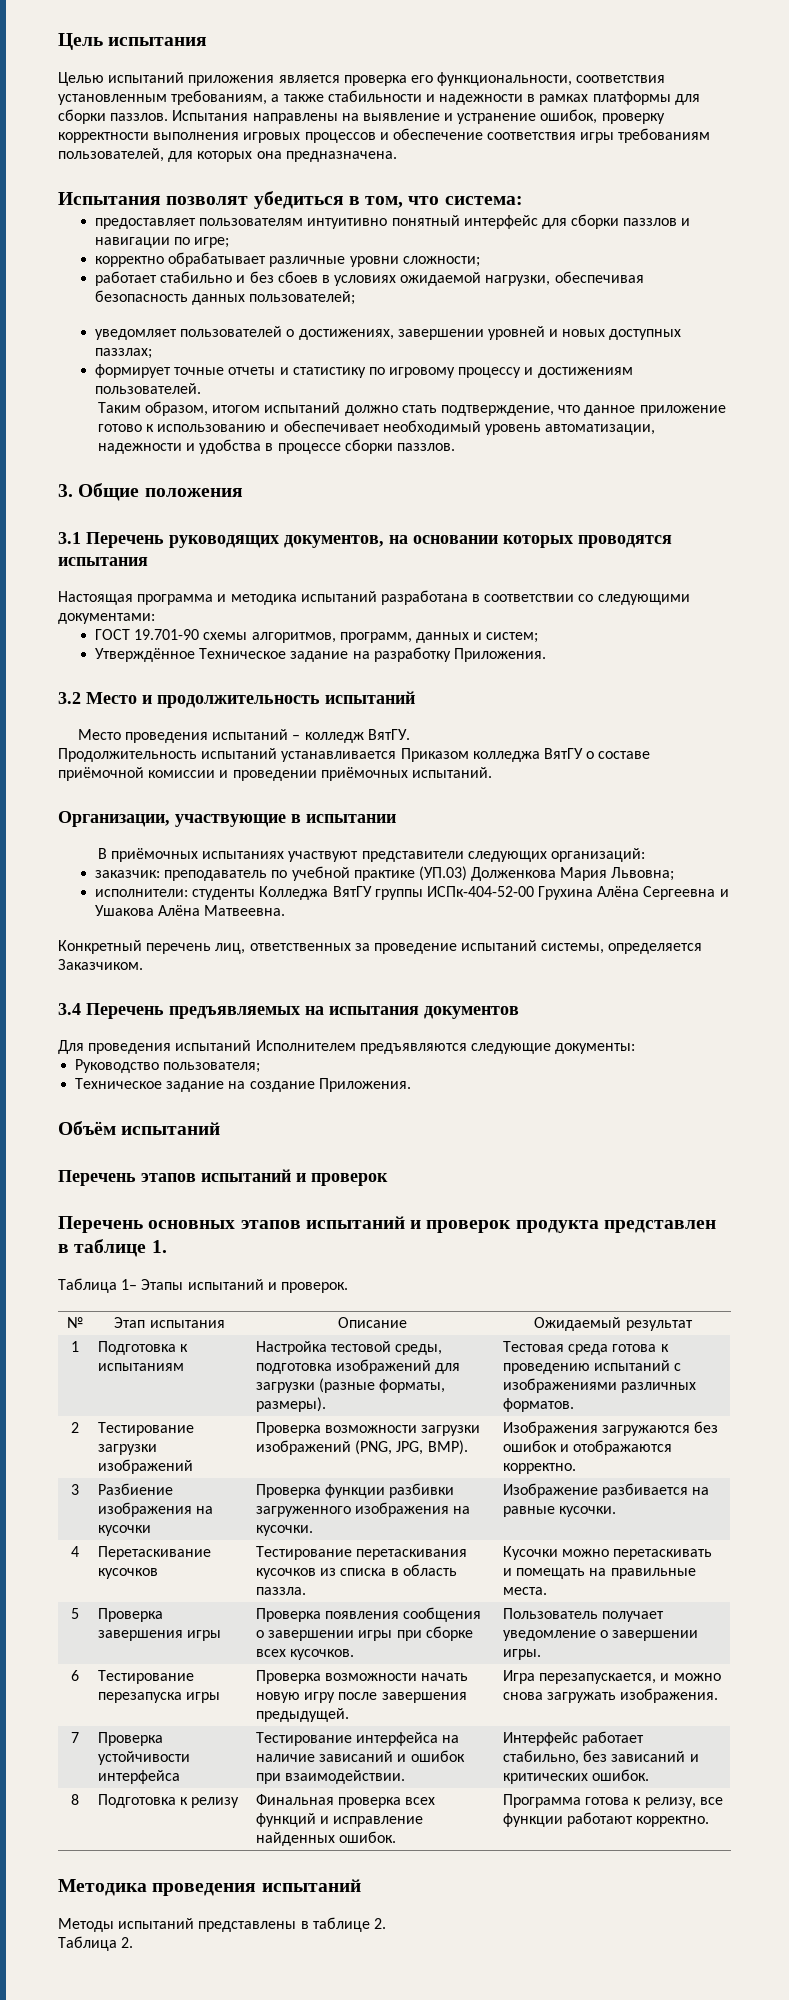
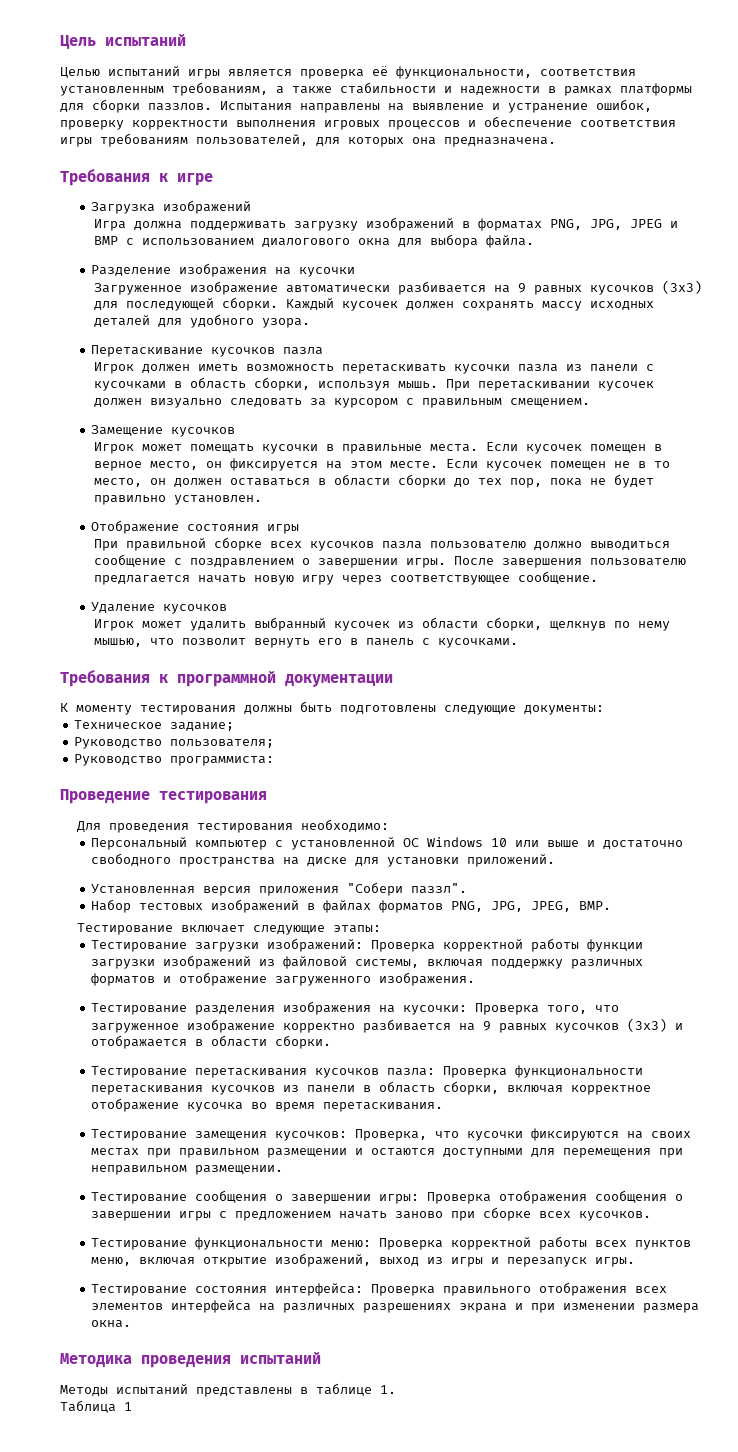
- Цель испытания
+ Цель испытаний
- Целью испытаний приложения является проверка его функциональности, соответствия установленным требованиям, а также стабильности и надежности в рамках платформы для сборки паззлов.
+ Целью испытаний игры является проверка её функциональности, соответствия установленным требованиям, а также стабильности и надежности в рамках платформы для сборки паззлов.
- Испытания позволят убедиться в том, что система:
- предоставляет пользователям интуитивно понятный интерфейс для сборки паззлов и навигации по игре;
- корректно обрабатывает различные уровни сложности;
- работает стабильно и без сбоев в условиях ожидаемой нагрузки, обеспечивая безопасность данных пользователей;
- уведомляет пользователей о достижениях, завершении уровней и новых доступных паззлах;
- формирует точные отчеты и статистику по игровому процессу и достижениям пользователей.
- Таким образом, итогом испытаний должно стать подтверждение, что данное приложение готово к использованию и обеспечивает необходимый уровень автоматизации, надежности и удобства в процессе сборки паззлов.
- 3. Общие положения
- 3.1 Перечень руководящих документов, на основании которых проводятся испытания
- Настоящая программа и методика испытаний разработана в соответствии со следующими документами:
- ГОСТ 19.701-90 схемы алгоритмов, программ, данных и систем;
- Утверждённое Техническое задание на разработку Приложения.
- 3.2 Место и продолжительность испытаний
- Место проведения испытаний – колледж ВятГУ.
- Продолжительность испытаний устанавливается Приказом колледжа ВятГУ о составе приёмочной комиссии и проведении приёмочных испытаний.
- Организации, участвующие в испытании
- В приёмочных испытаниях участвуют представители следующих организаций:
- заказчик: преподаватель по учебной практике (УП.03) Долженкова Мария Львовна;
- исполнители: студенты Колледжа ВятГУ группы ИСПк-404-52-00 Грухина Алёна Сергеевна и Ушакова Алёна Матвеевна.
- Конкретный перечень лиц, ответственных за проведение испытаний системы, определяется Заказчиком.
- 3.4 Перечень предъявляемых на испытания документов
- Для проведения испытаний Исполнителем предъявляются следующие документы:
+ Требования к игре
+ Загрузка изображений
+ Игра должна поддерживать загрузку изображений в форматах PNG, JPG, JPEG и BMP с использованием диалогового окна для выбора файла.
+ Разделение изображения на кусочки
+ Загруженное изображение автоматически разбивается на 9 равных кусочков (3x3) для последующей сборки. Каждый кусочек должен сохранять массу исходных деталей для удобного узора.
+ Перетаскивание кусочков пазла
+ Игрок должен иметь возможность перетаскивать кусочки пазла из панели с кусочками в область сборки, используя мышь. При перетаскивании кусочек должен визуально следовать за курсором с правильным смещением.
+ Замещение кусочков
+ Игрок может помещать кусочки в правильные места. Если кусочек помещен в верное место, он фиксируется на этом месте. Если кусочек помещен не в то место, он должен оставаться в области сборки до тех пор, пока не будет правильно установлен.
+ Отображение состояния игры
+ При правильной сборке всех кусочков пазла пользователю должно выводиться сообщение с поздравлением о завершении игры. После завершения пользователю предлагается начать новую игру через соответствующее сообщение.
+ Удаление кусочков
+ Игрок может удалить выбранный кусочек из области сборки, щелкнув по нему мышью, что позволит вернуть его в панель с кусочками.
+ Требования к программной документации
+ К моменту тестирования должны быть подготовлены следующие документы:
+ Техническое задание;
- Техническое задание на создание Приложения.
- Объём испытаний
- Перечень этапов испытаний и проверок
- Перечень основных этапов испытаний и проверок продукта представлен в таблице 1.
- Таблица 1– Этапы испытаний и проверок.
- № | Этап испытания | Описание | Ожидаемый результат
- 1 | Подготовка к испытаниям | Настройка тестовой среды, подготовка изображений для загрузки (разные форматы, размеры). | Тестовая среда готова к проведению испытаний с изображениями различных форматов.
- 2 | Тестирование загрузки изображений | Проверка возможности загрузки изображений (PNG, JPG, BMP). | Изображения загружаются без ошибок и отображаются корректно.
- 3 | Разбиение изображения на кусочки | Проверка функции разбивки загруженного изображения на кусочки. | Изображение разбивается на равные кусочки.
- 4 | Перетаскивание кусочков | Тестирование перетаскивания кусочков из списка в область паззла. | Кусочки можно перетаскивать и помещать на правильные места.
- 5 | Проверка завершения игры | Проверка появления сообщения о завершении игры при сборке всех кусочков. | Пользователь получает уведомление о завершении игры.
- 6 | Тестирование перезапуска игры | Проверка возможности начать новую игру после завершения предыдущей. | Игра перезапускается, и можно снова загружать изображения.
- 7 | Проверка устойчивости интерфейса | Тестирование интерфейса на наличие зависаний и ошибок при взаимодействии. | Интерфейс работает стабильно, без зависаний и критических ошибок.
- 8 | Подготовка к релизу | Финальная проверка всех функций и исправление найденных ошибок. | Программа готова к релизу, все функции работают корректно.
+ Руководство программиста:
+ Проведение тестирования
+ Для проведения тестирования необходимо:
+ Персональный компьютер с установленной ОС Windows 10 или выше и достаточно свободного пространства на диске для установки приложений.
+ Установленная версия приложения "Собери паззл".
+ Набор тестовых изображений в файлах форматов PNG, JPG, JPEG, BMP.
+ Тестирование включает следующие этапы:
+ Тестирование загрузки изображений: Проверка корректной работы функции загрузки изображений из файловой системы, включая поддержку различных форматов и отображение загруженного изображения.
+ Тестирование разделения изображения на кусочки: Проверка того, что загруженное изображение корректно разбивается на 9 равных кусочков (3x3) и отображается в области сборки.
+ Тестирование перетаскивания кусочков пазла: Проверка функциональности перетаскивания кусочков из панели в область сборки, включая корректное отображение кусочка во время перетаскивания.
+ Тестирование замещения кусочков: Проверка, что кусочки фиксируются на своих местах при правильном размещении и остаются доступными для перемещения при неправильном размещении.
+ Тестирование сообщения о завершении игры: Проверка отображения сообщения о завершении игры с предложением начать заново при сборке всех кусочков.
+ Тестирование функциональности меню: Проверка корректной работы всех пунктов меню, включая открытие изображений, выход из игры и перезапуск игры.
+ Тестирование состояния интерфейса: Проверка правильного отображения всех элементов интерфейса на различных разрешениях экрана и при изменении размера окна.
- Методы испытаний представлены в таблице 2.
- Таблица 2.
+ Методы испытаний представлены в таблице 1.
+ Таблица 1

